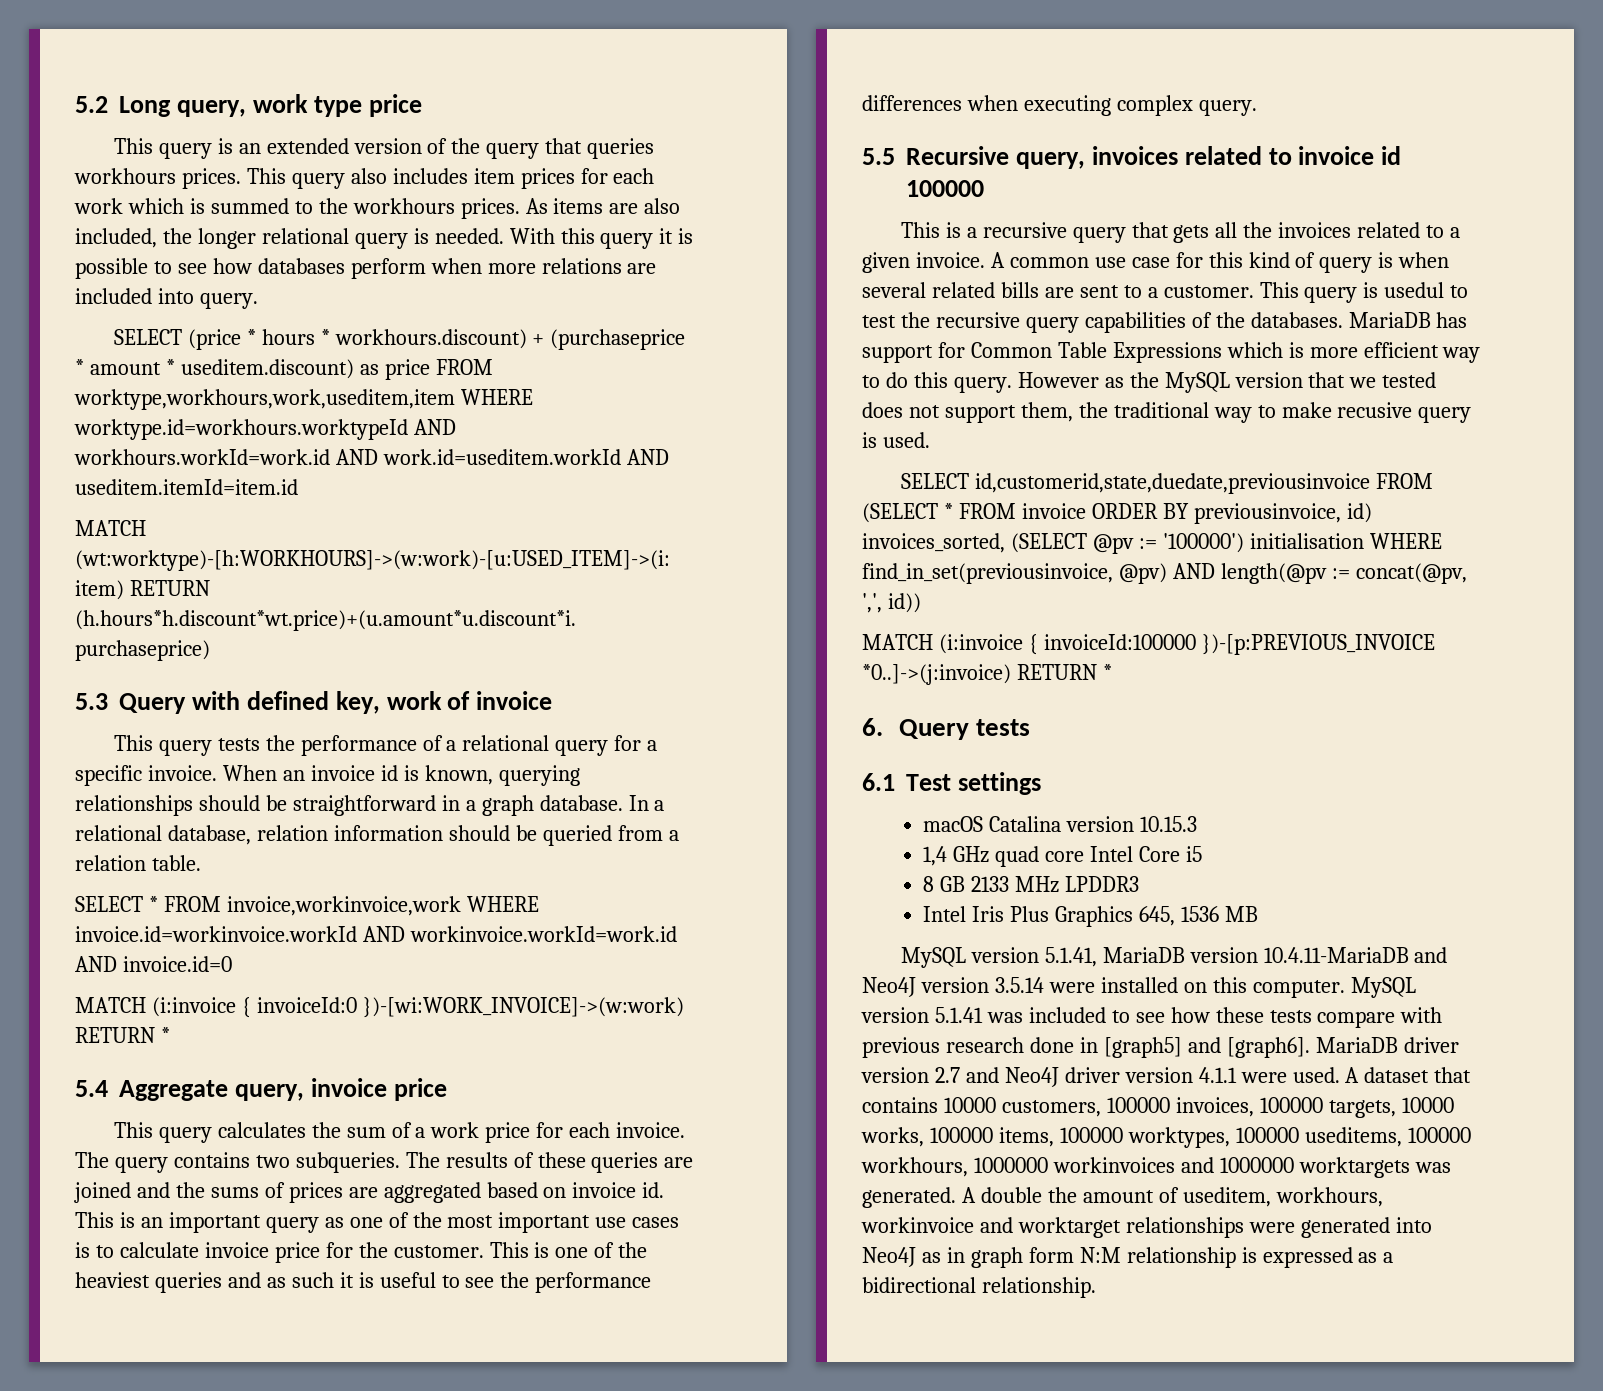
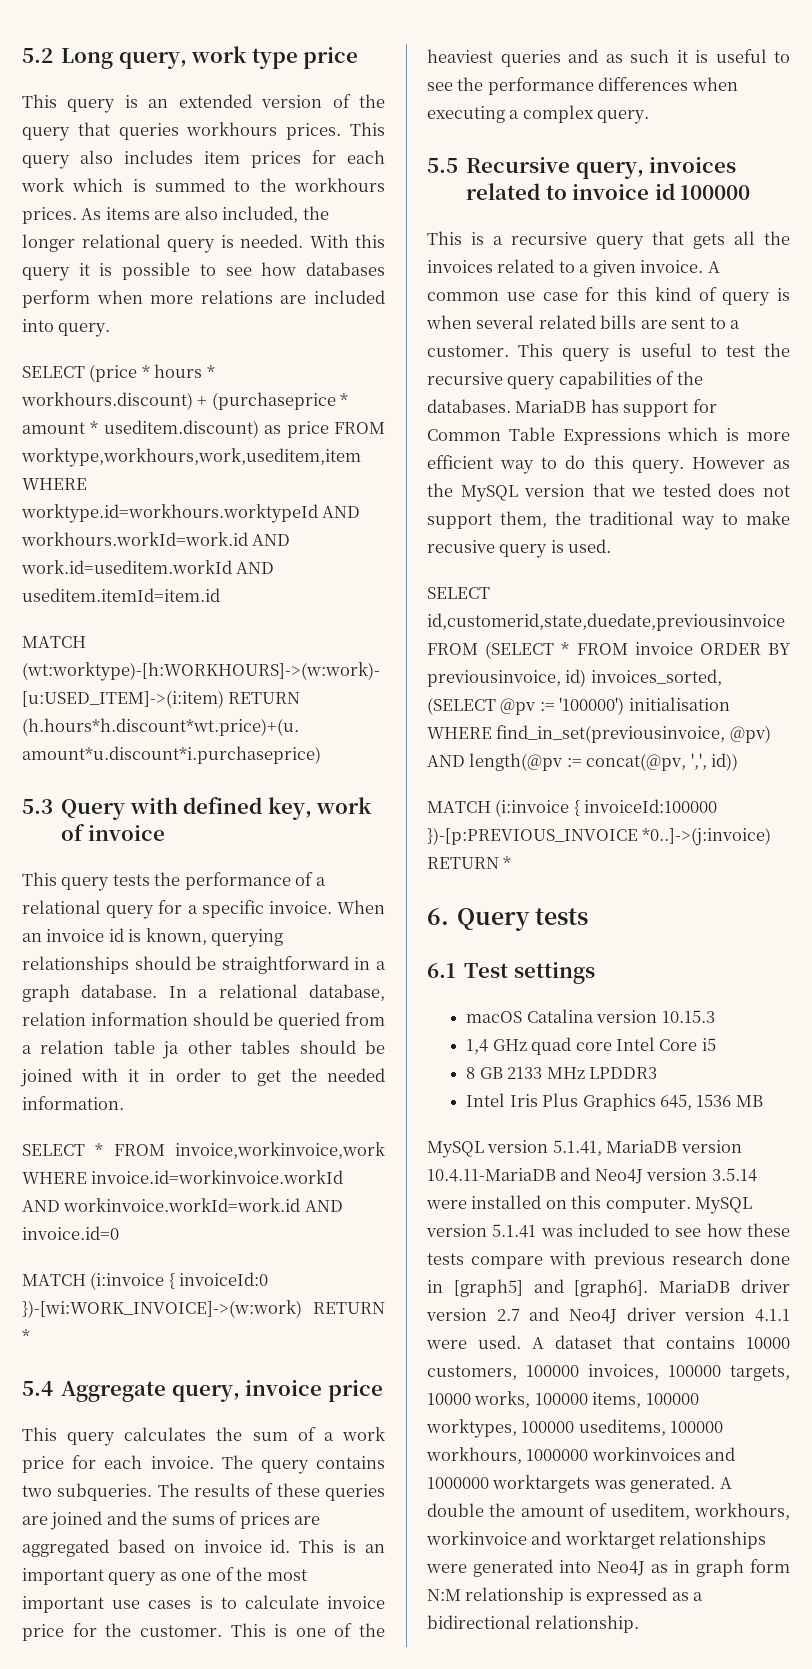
- In a relational database, relation information should be queried from a relation table.
+ In a relational database, relation information should be queried from a relation table ja other tables should be joined with it in order to get the needed information.
- This is one of the heaviest queries and as such it is useful to see the performance differences when executing complex query.
+ This is one of the heaviest queries and as such it is useful to see the performance differences when executing a complex query.
- This query is usedul to test the recursive query capabilities of the databases.
+ This query is useful to test the recursive query capabilities of the databases.

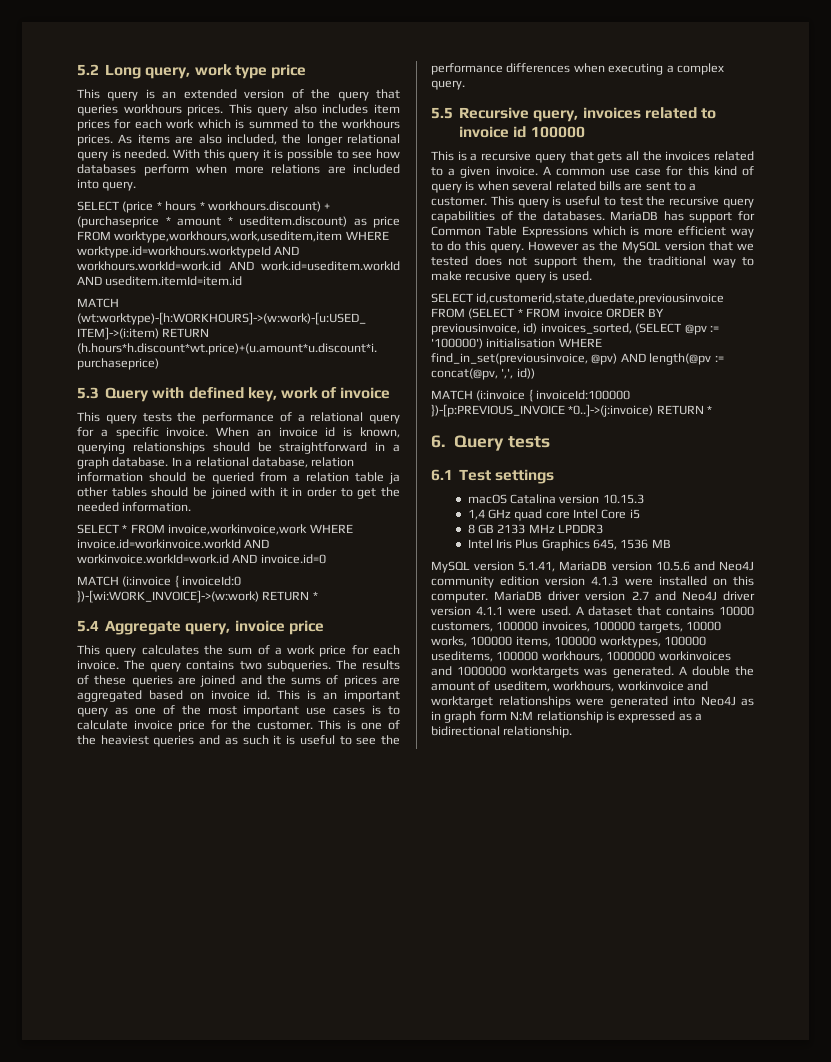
- MySQL version 5.1.41, MariaDB version 10.4.11-MariaDB and Neo4J version 3.5.14 were installed on this computer.
+ MySQL version 5.1.41, MariaDB version 10.5.6 and Neo4J community edition version 4.1.3 were installed on this computer.
- MySQL version 5.1.41 was included to see how these tests compare with previous research done in [graph5] and [graph6].

